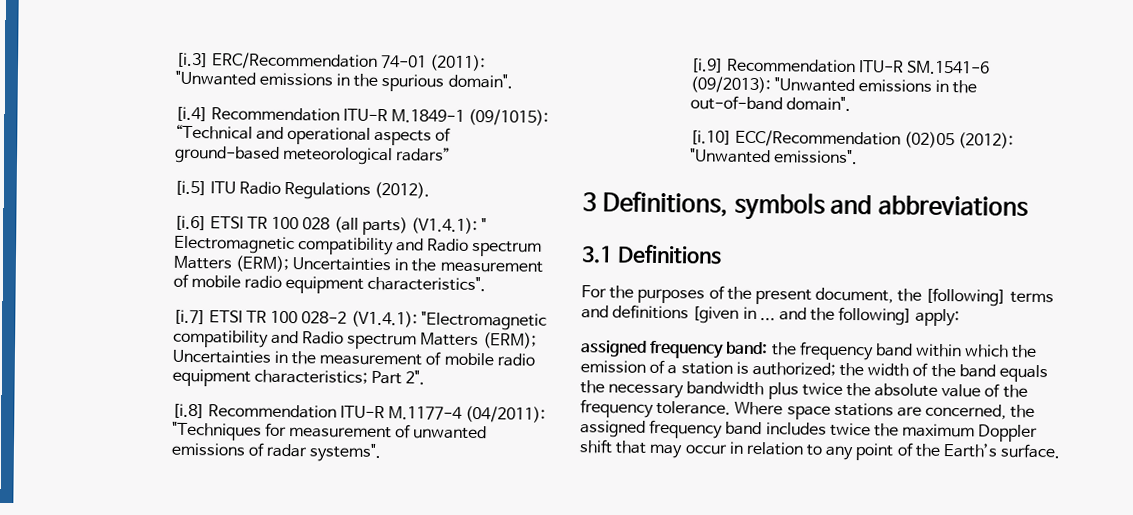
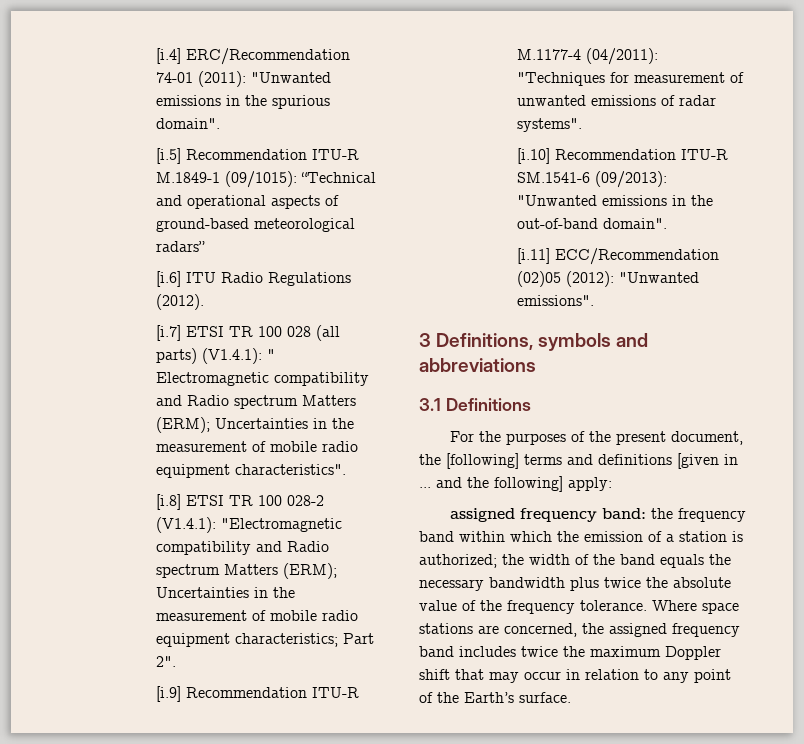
- [i.3] ERC/Recommendation 74-01 (2011): "Unwanted emissions in the spurious domain".
+ [i.4] ERC/Recommendation 74-01 (2011): "Unwanted emissions in the spurious domain".
- [i.4] Recommendation ITU-R M.1849-1 (09/1015): “Technical and operational aspects of ground-based meteorological radars”
+ [i.5] Recommendation ITU-R M.1849-1 (09/1015): “Technical and operational aspects of ground-based meteorological radars”
- [i.5] ITU Radio Regulations (2012).
+ [i.6] ITU Radio Regulations (2012).
- [i.6] ETSI TR 100 028 (all parts) (V1.4.1): " Electromagnetic compatibility and Radio spectrum Matters (ERM); Uncertainties in the measurement of mobile radio equipment characteristics".
+ [i.7] ETSI TR 100 028 (all parts) (V1.4.1): " Electromagnetic compatibility and Radio spectrum Matters (ERM); Uncertainties in the measurement of mobile radio equipment characteristics".
- [i.7] ETSI TR 100 028-2 (V1.4.1): "Electromagnetic compatibility and Radio spectrum Matters (ERM); Uncertainties in the measurement of mobile radio equipment characteristics; Part 2".
+ [i.8] ETSI TR 100 028-2 (V1.4.1): "Electromagnetic compatibility and Radio spectrum Matters (ERM); Uncertainties in the measurement of mobile radio equipment characteristics; Part 2".
- [i.8] Recommendation ITU-R M.1177-4 (04/2011): "Techniques for measurement of unwanted emissions of radar systems".
+ [i.9] Recommendation ITU-R M.1177-4 (04/2011): "Techniques for measurement of unwanted emissions of radar systems".
- [i.9] Recommendation ITU-R SM.1541-6 (09/2013): "Unwanted emissions in the out-of-band domain".
+ [i.10] Recommendation ITU-R SM.1541-6 (09/2013): "Unwanted emissions in the out-of-band domain".
- [i.10] ECC/Recommendation (02)05 (2012): "Unwanted emissions".
+ [i.11] ECC/Recommendation (02)05 (2012): "Unwanted emissions".

